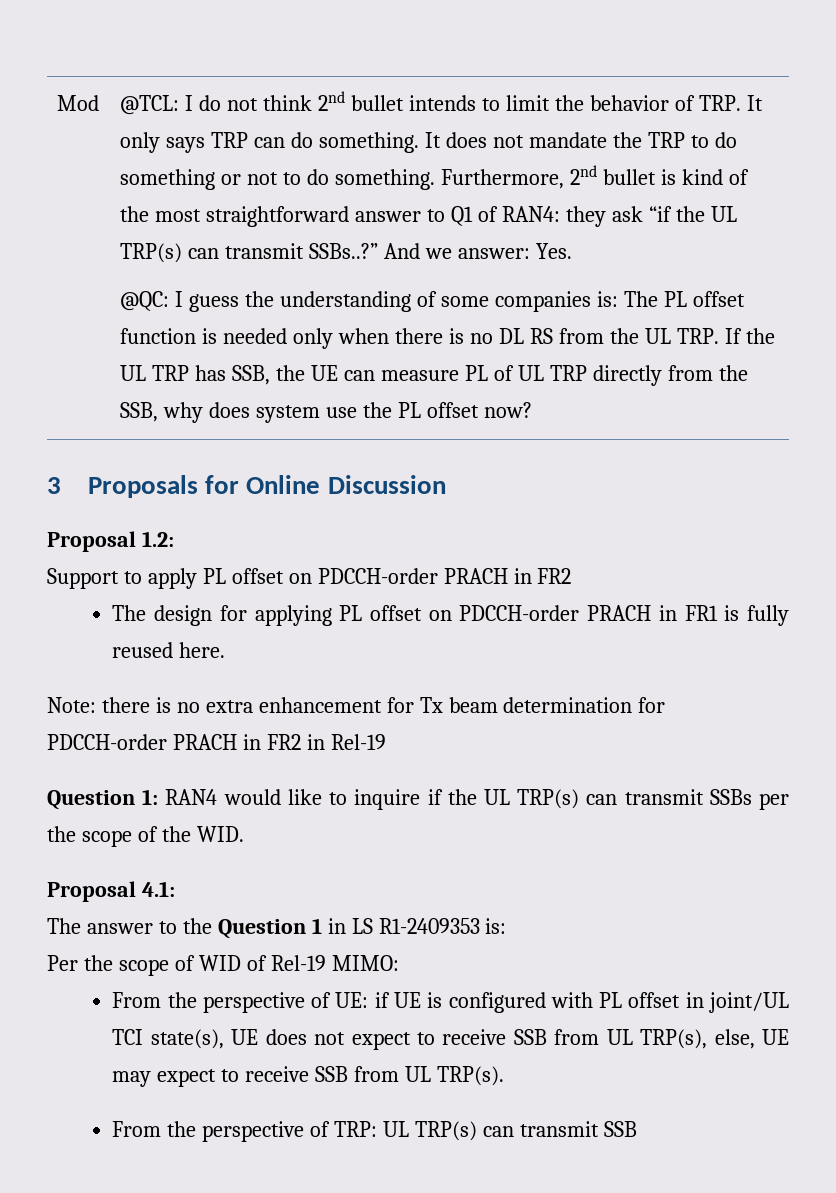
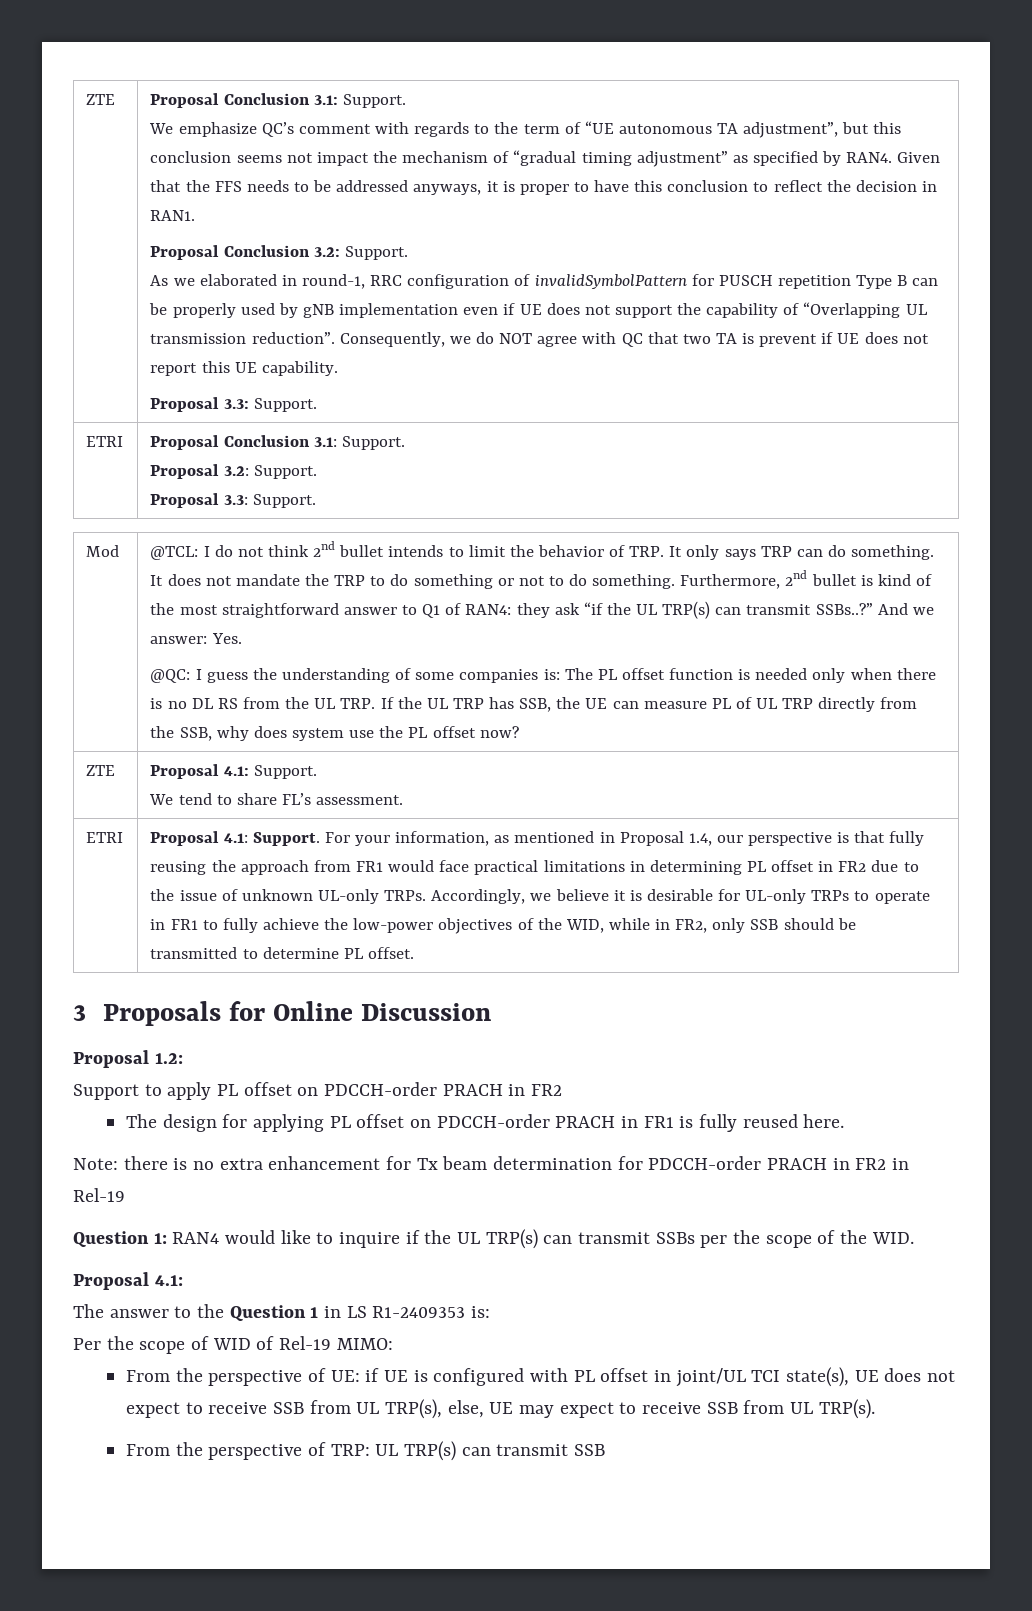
+ ZTE | Proposal Conclusion 3.1: Support.
+ We emphasize QC’s comment with regards to the term of “UE autonomous TA adjustment”, but this conclusion seems not impact the mechanism of “gradual timing adjustment” as specified by RAN4. Given that the FFS needs to be addressed anyways, it is proper to have this conclusion to reflect the decision in RAN1.
+ Proposal Conclusion 3.2: Support.
+ As we elaborated in round-1, RRC configuration of invalidSymbolPattern for PUSCH repetition Type B can be properly used by gNB implementation even if UE does not support the capability of “Overlapping UL transmission reduction”. Consequently, we do NOT agree with QC that two TA is prevent if UE does not report this UE capability.
+ Proposal 3.3: Support.
+ ETRI | Proposal Conclusion 3.1: Support.
+ Proposal 3.2: Support.
+ Proposal 3.3: Support.
+ ZTE | Proposal 4.1: Support.
+ We tend to share FL’s assessment.
+ ETRI | Proposal 4.1: Support. For your information, as mentioned in Proposal 1.4, our perspective is that fully reusing the approach from FR1 would face practical limitations in determining PL offset in FR2 due to the issue of unknown UL-only TRPs. Accordingly, we believe it is desirable for UL-only TRPs to operate in FR1 to fully achieve the low-power objectives of the WID, while in FR2, only SSB should be transmitted to determine PL offset.

